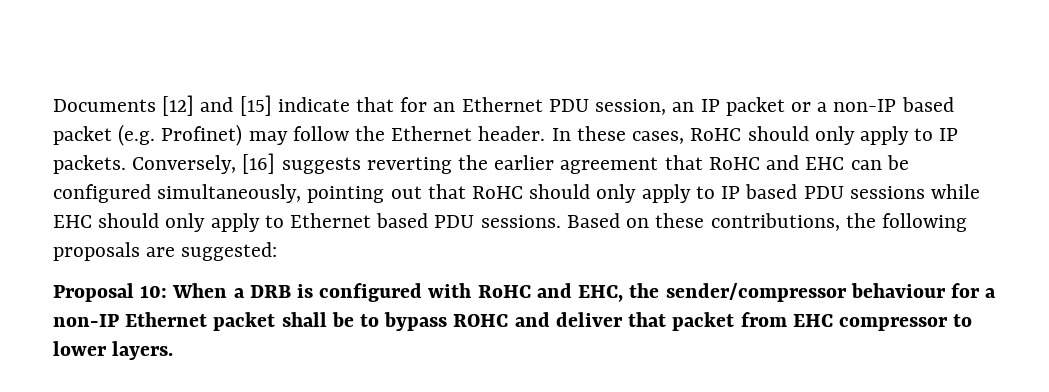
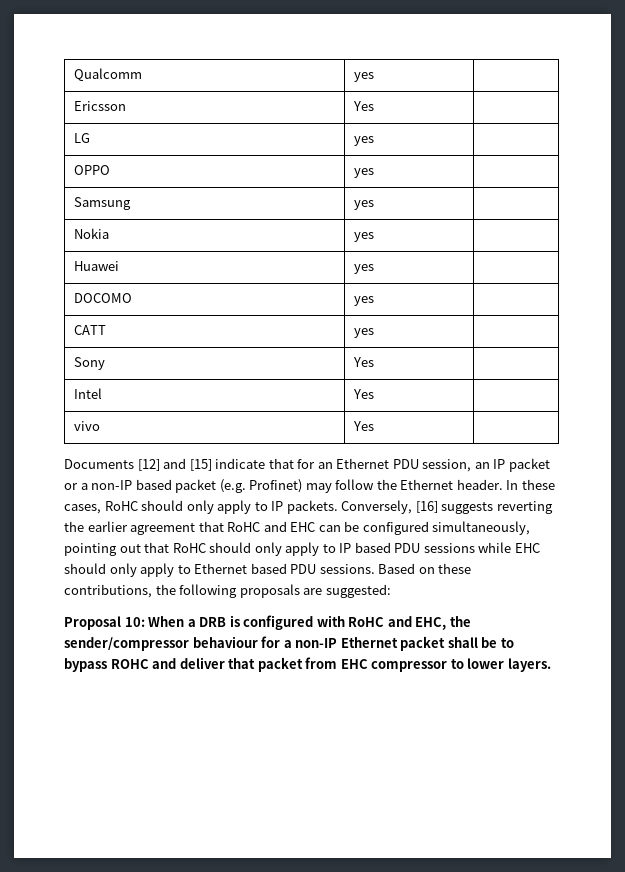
+ Qualcomm | yes |
+ Ericsson | Yes |
+ LG | yes |
+ OPPO | yes |
+ Samsung | yes |
+ Nokia | yes |
+ Huawei | yes |
+ DOCOMO | yes |
+ CATT | yes |
+ Sony | Yes |
+ Intel | Yes |
+ vivo | Yes |

